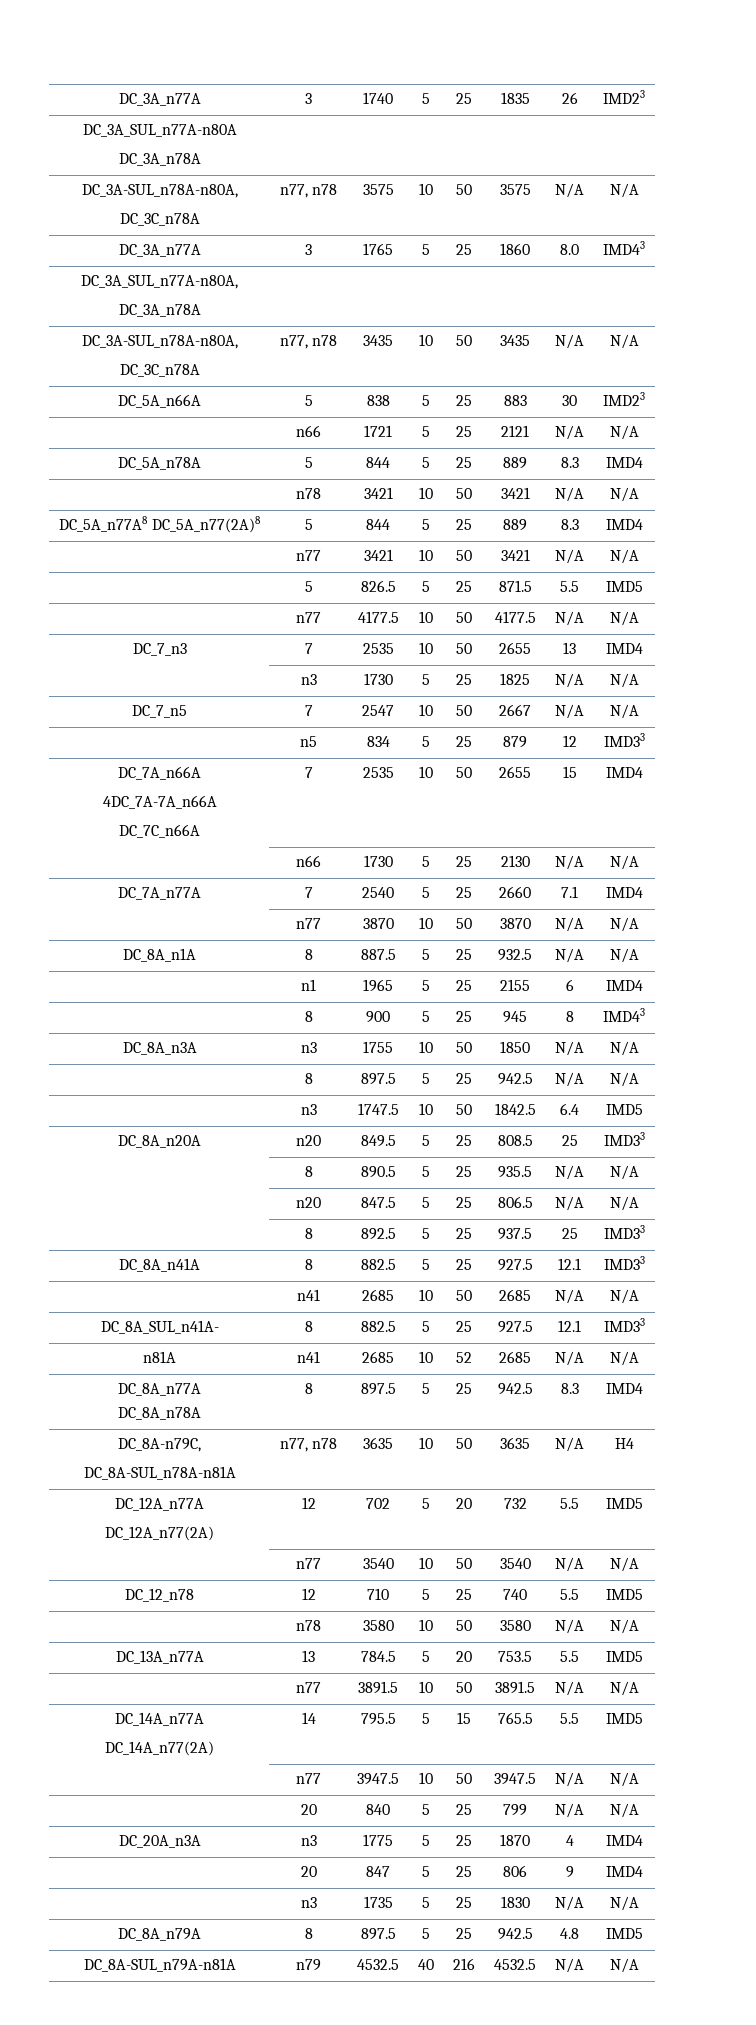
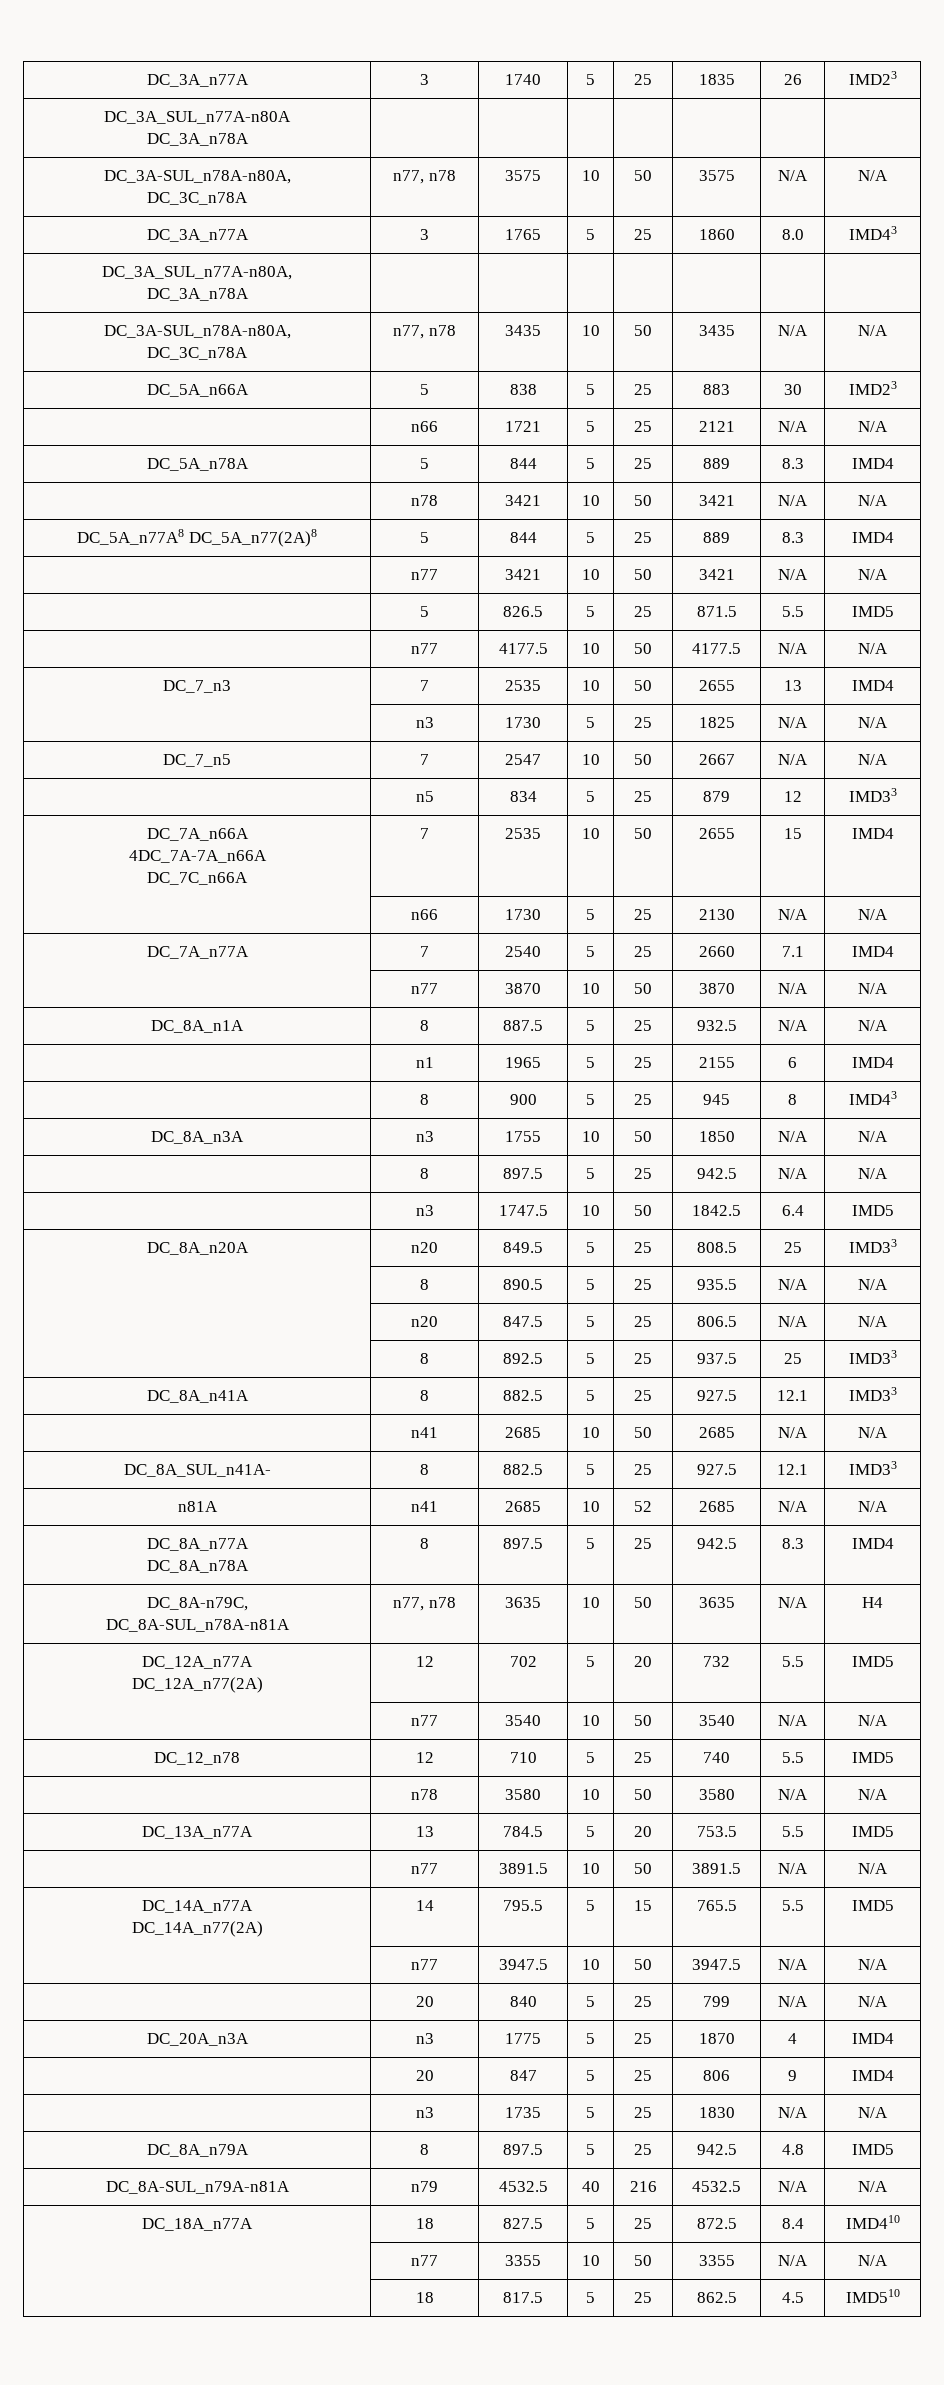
+ DC_18A_n77A | 18 | 827.5 | 5 | 25 | 872.5 | 8.4 | IMD410
+ | n77 | 3355 | 10 | 50 | 3355 | N/A | N/A
+ | 18 | 817.5 | 5 | 25 | 862.5 | 4.5 | IMD510

